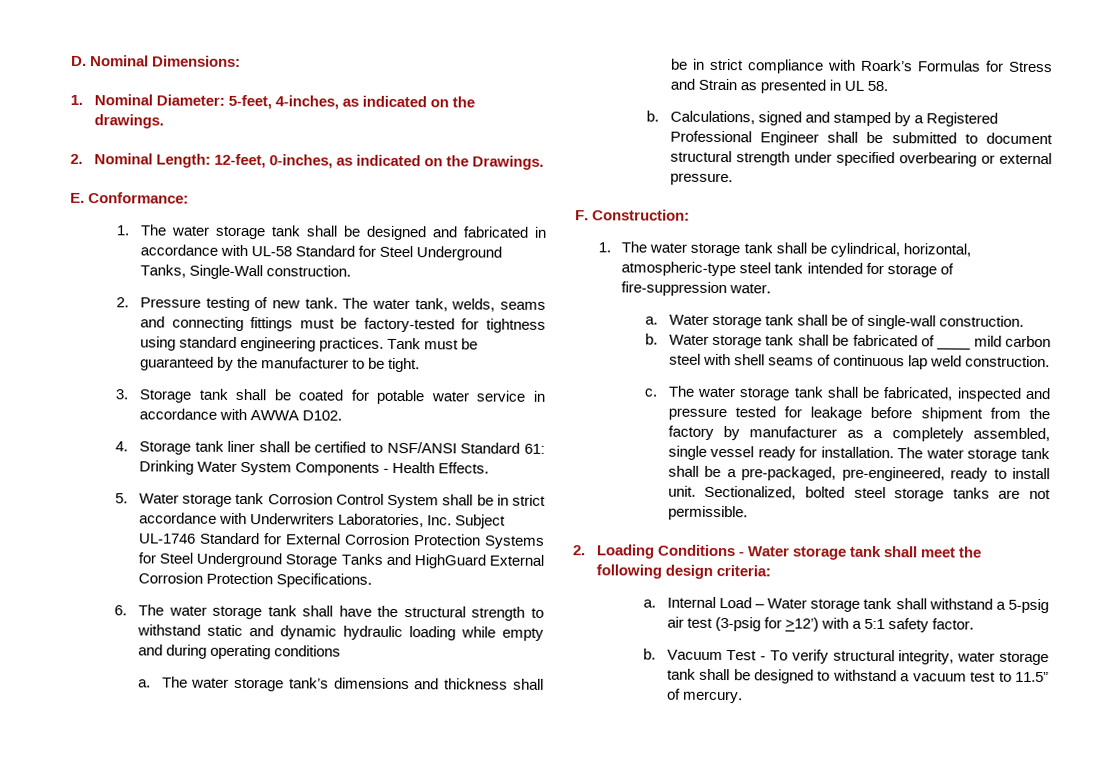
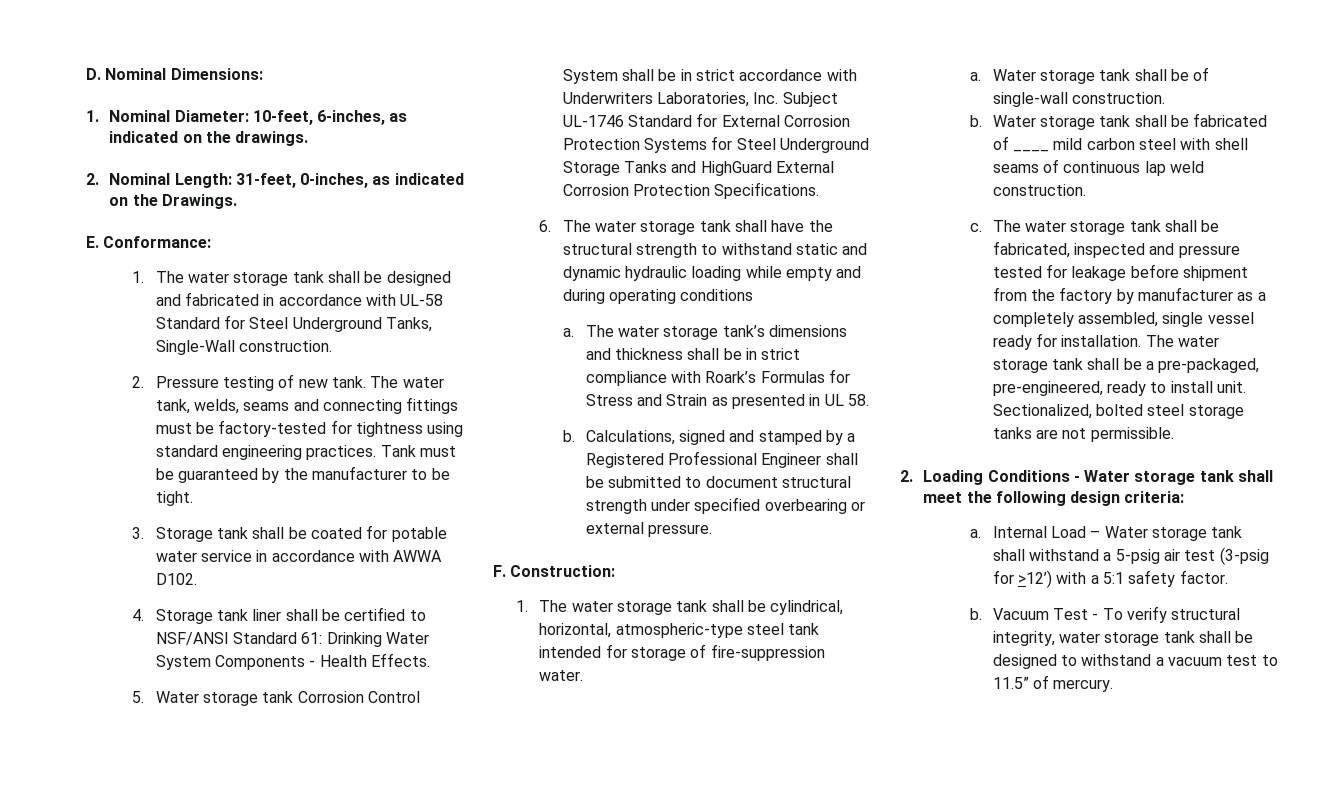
- 1. Nominal Diameter: 5-feet, 4-inches, as indicated on the drawings.
+ 1. Nominal Diameter: 10-feet, 6-inches, as indicated on the drawings.
- 2. Nominal Length: 12-feet, 0-inches, as indicated on the Drawings.
+ 2. Nominal Length: 31-feet, 0-inches, as indicated on the Drawings.

